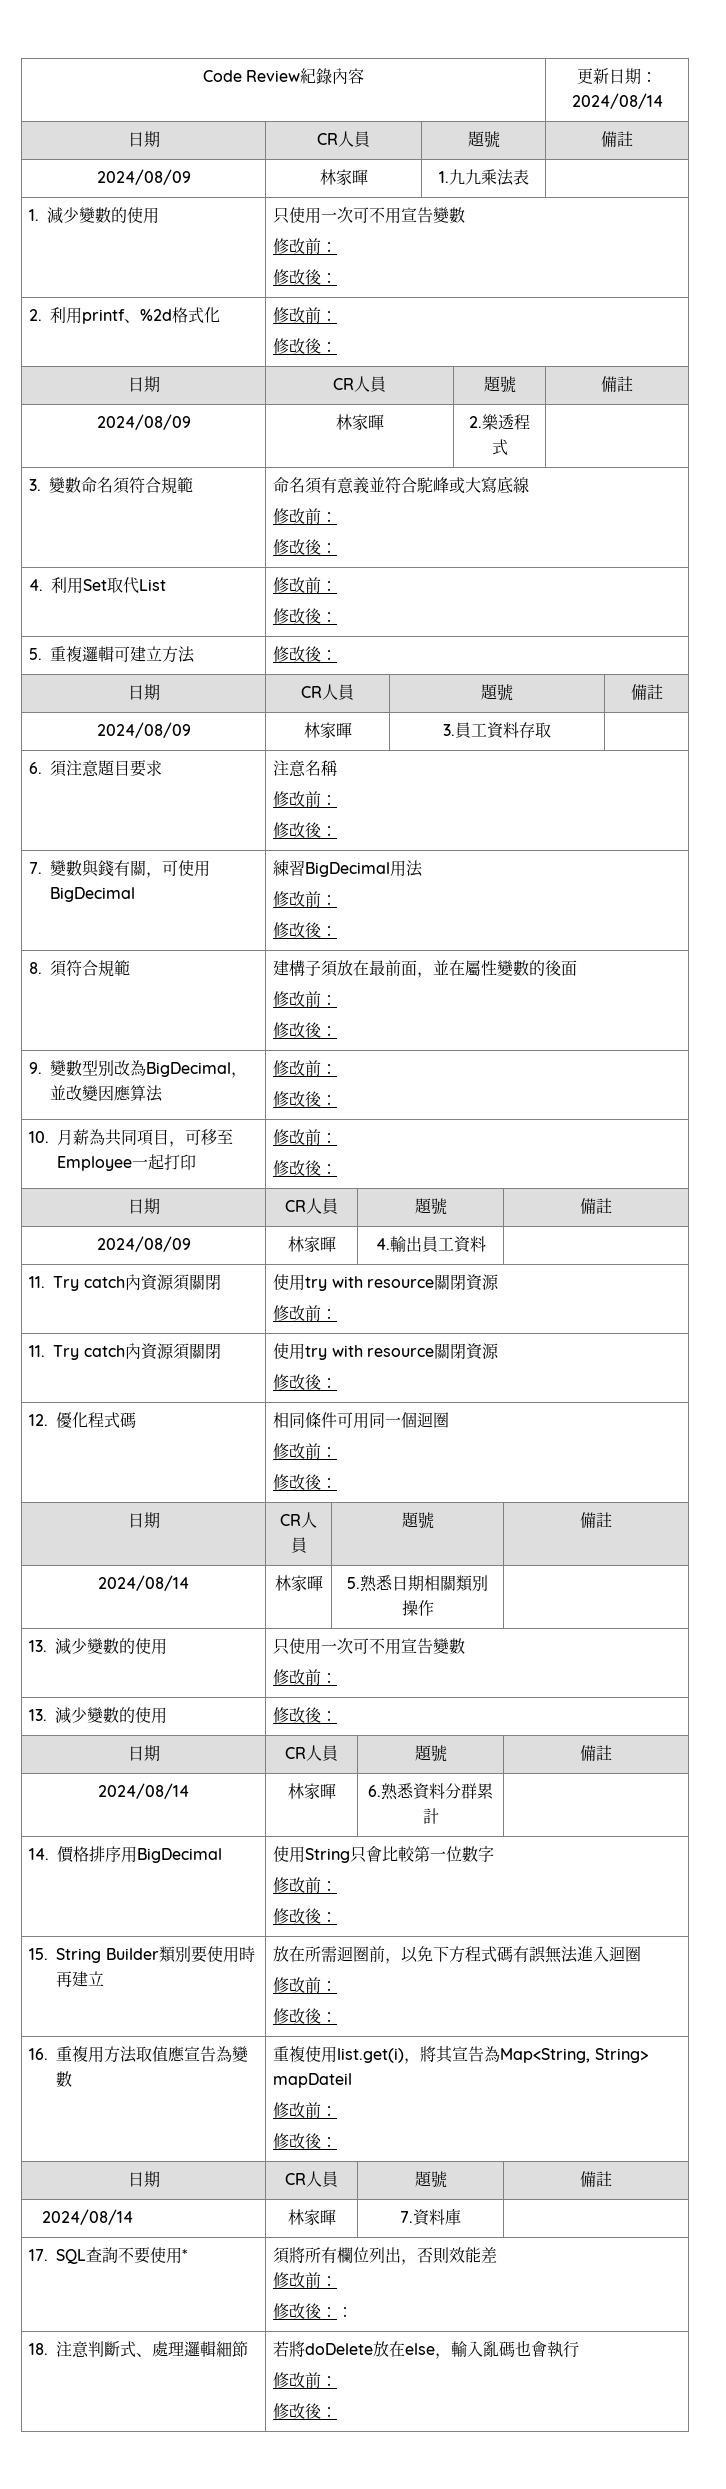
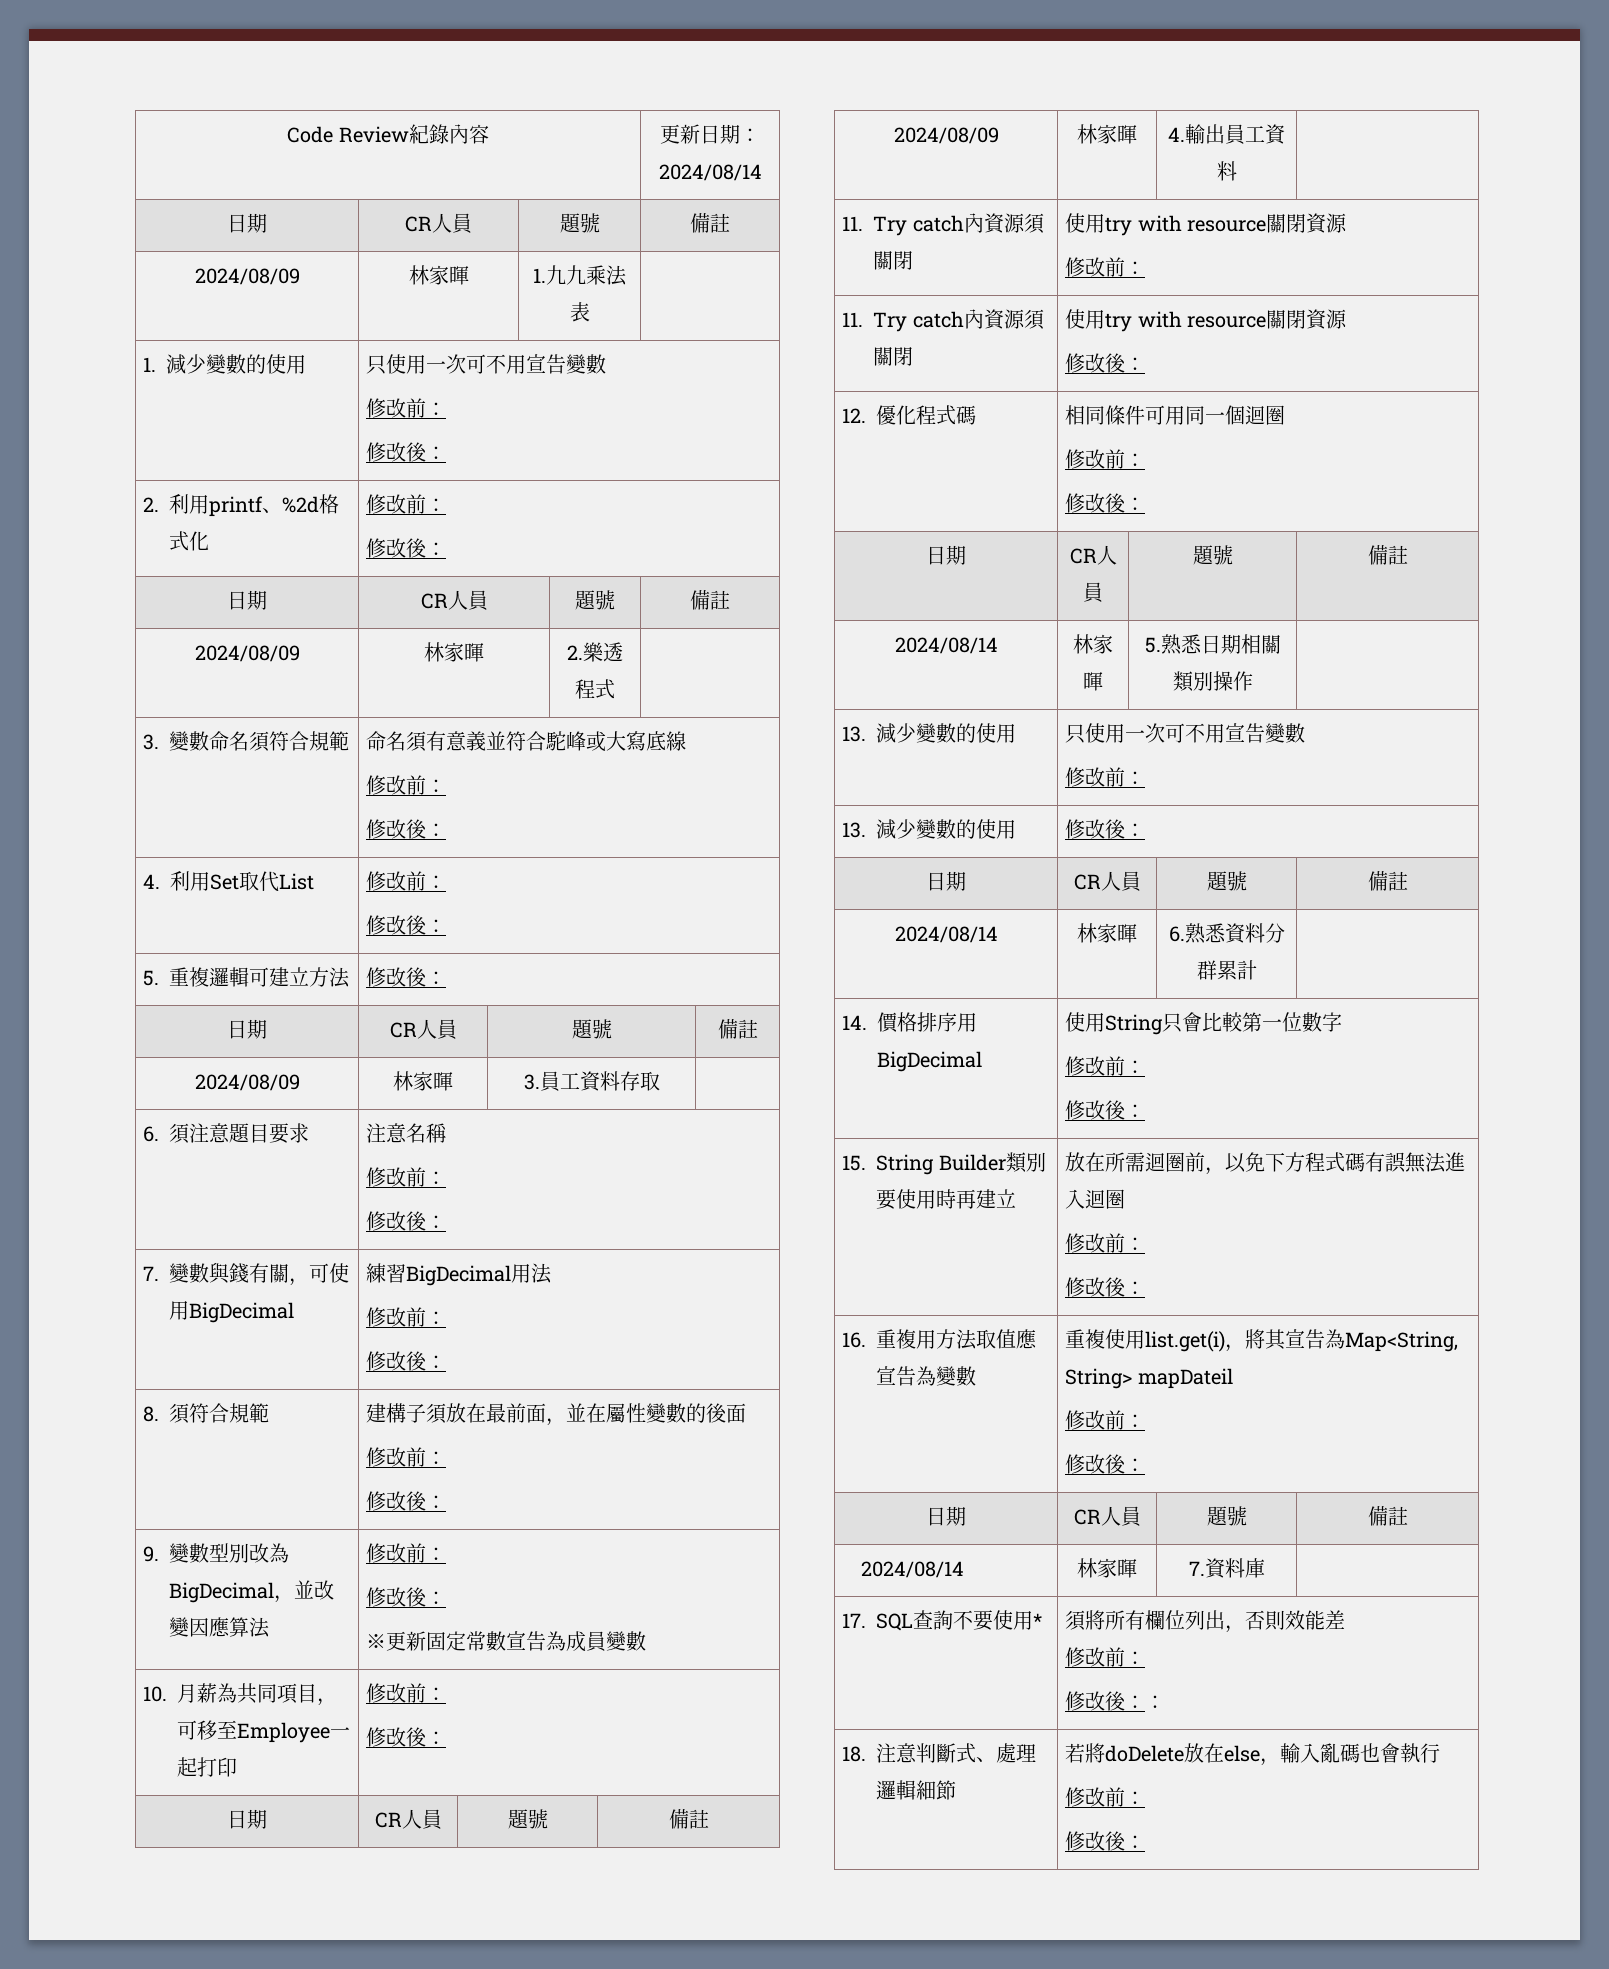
  9.變數型別改為BigDecimal，並改變因應算法 | 修改前：
  修改後：
+ ※更新固定常數宣告為成員變數

